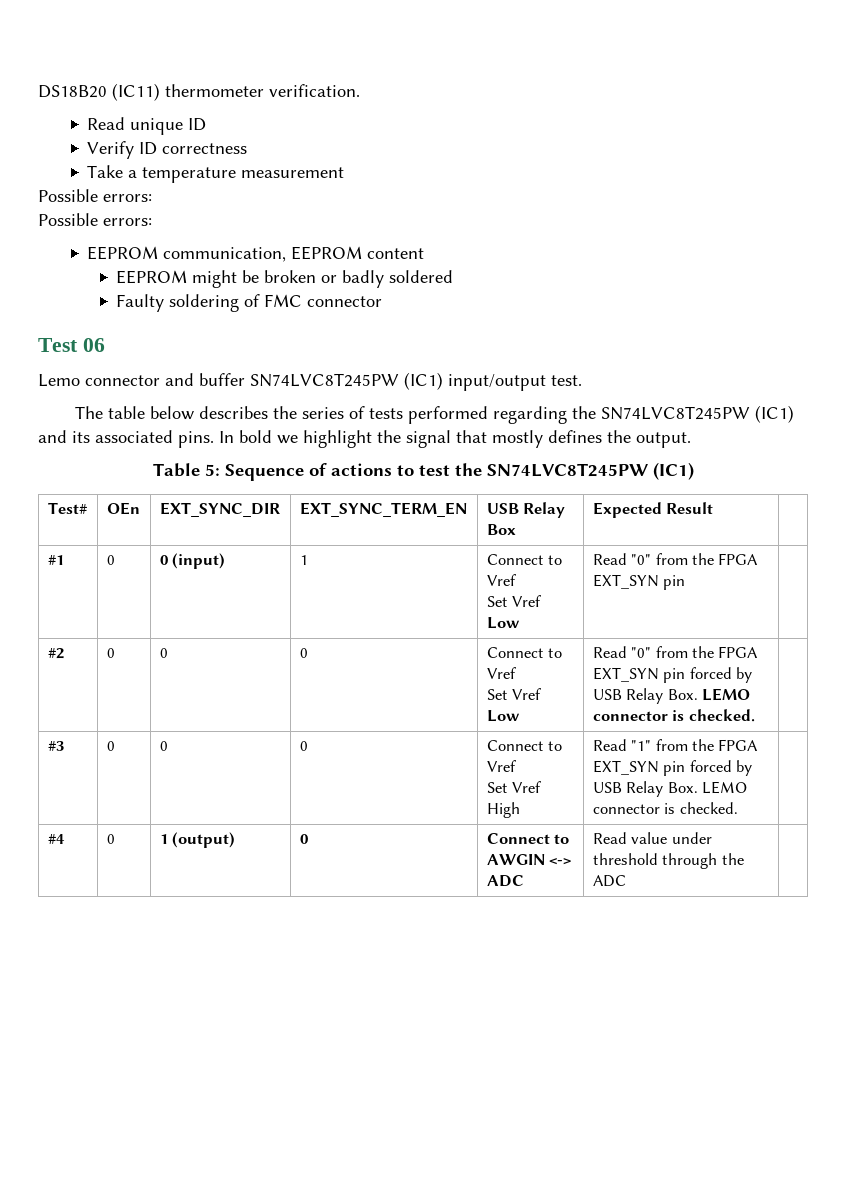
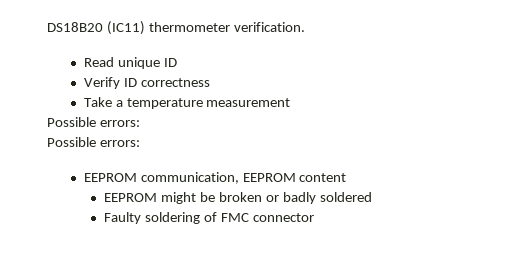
- Test 06
- Lemo connector and buffer SN74LVC8T245PW (IC1) input/output test.
- The table below describes the series of tests performed regarding the SN74LVC8T245PW (IC1) and its associated pins. In bold we highlight the signal that mostly defines the output.
- Table 5: Sequence of actions to test the SN74LVC8T245PW (IC1)
- Test# | OEn | EXT_SYNC_DIR | EXT_SYNC_TERM_EN | USB Relay Box | Expected Result |
- #1 | 0 | 0 (input) | 1 | Connect to Vref
- Set Vref Low | Read "0" from the FPGA EXT_SYN pin |
- #2 | 0 | 0 | 0 | Connect to Vref
- Set Vref Low | Read "0" from the FPGA EXT_SYN pin forced by USB Relay Box. LEMO connector is checked. |
- #3 | 0 | 0 | 0 | Connect to Vref
- Set Vref High | Read "1" from the FPGA EXT_SYN pin forced by USB Relay Box. LEMO connector is checked. |
- #4 | 0 | 1 (output) | 0 | Connect to AWGIN <-> ADC | Read value under threshold through the ADC |

